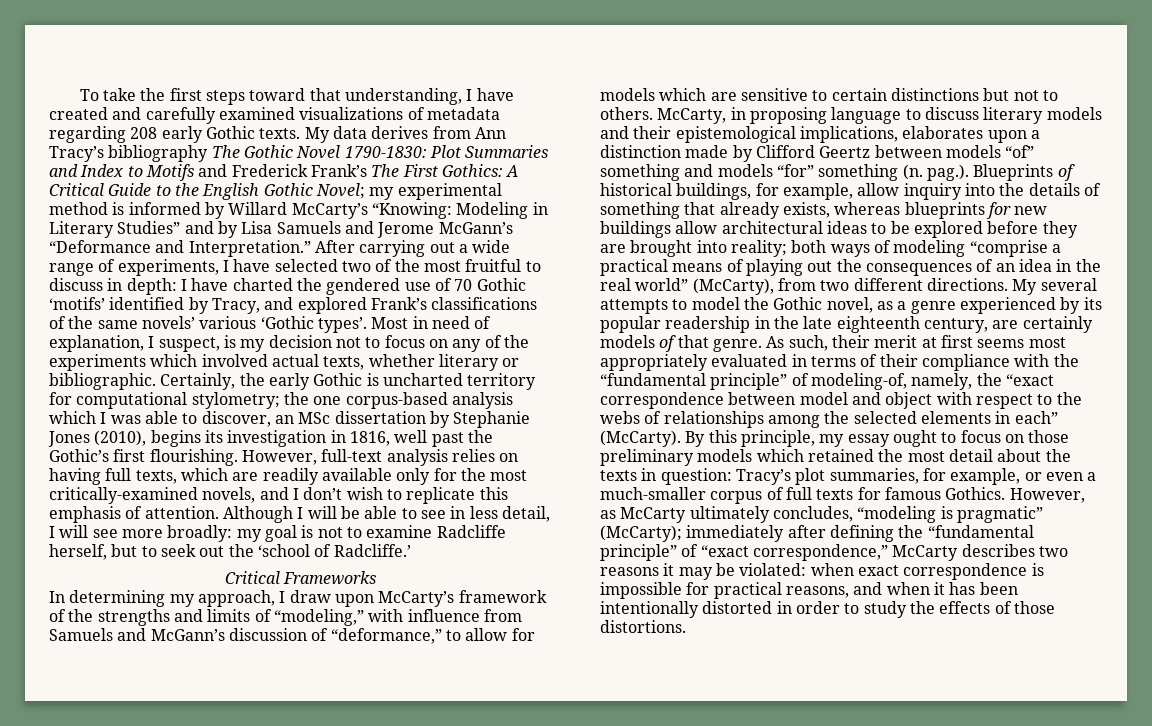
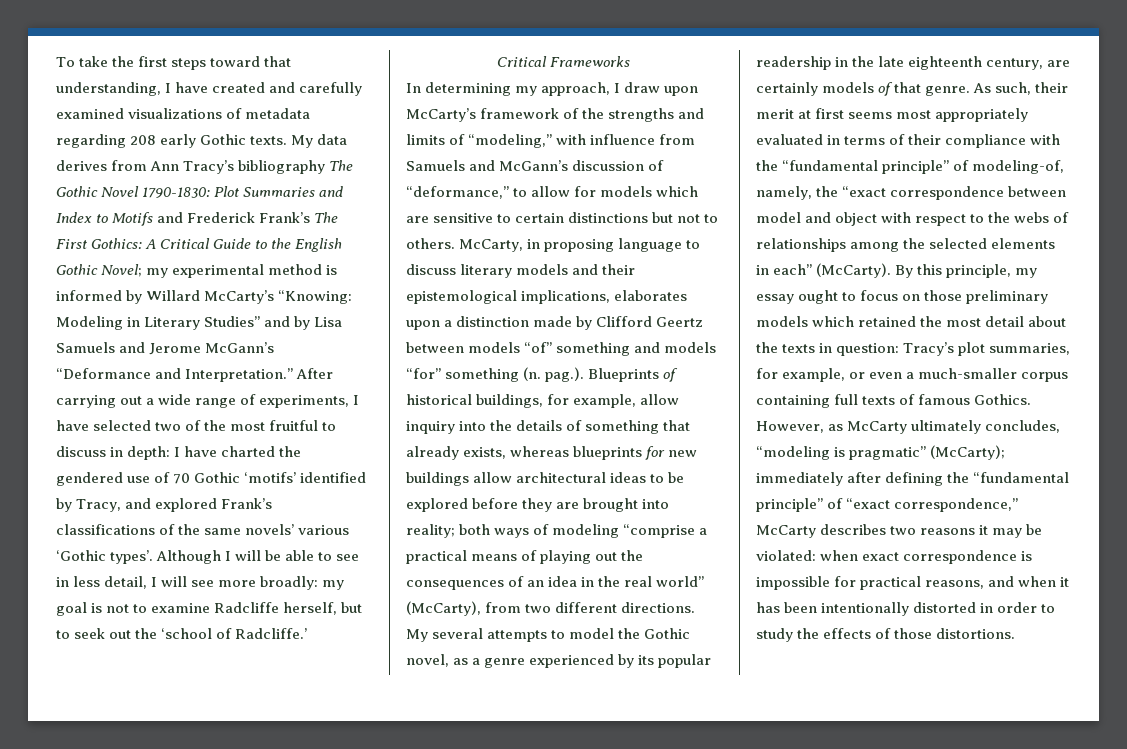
- Most in need of explanation, I suspect, is my decision not to focus on any of the experiments which involved actual texts, whether literary or bibliographic. Certainly, the early Gothic is uncharted territory for computational stylometry; the one corpus-based analysis which I was able to discover, an MSc dissertation by Stephanie Jones (2010), begins its investigation in 1816, well past the Gothic’s first flourishing. However, full-text analysis relies on having full texts, which are readily available only for the most critically-examined novels, and I don’t wish to replicate this emphasis of attention.
- By this principle, my essay ought to focus on those preliminary models which retained the most detail about the texts in question: Tracy’s plot summaries, for example, or even a much-smaller corpus of full texts for famous Gothics.
+ By this principle, my essay ought to focus on those preliminary models which retained the most detail about the texts in question: Tracy’s plot summaries, for example, or even a much-smaller corpus containing full texts of famous Gothics.

